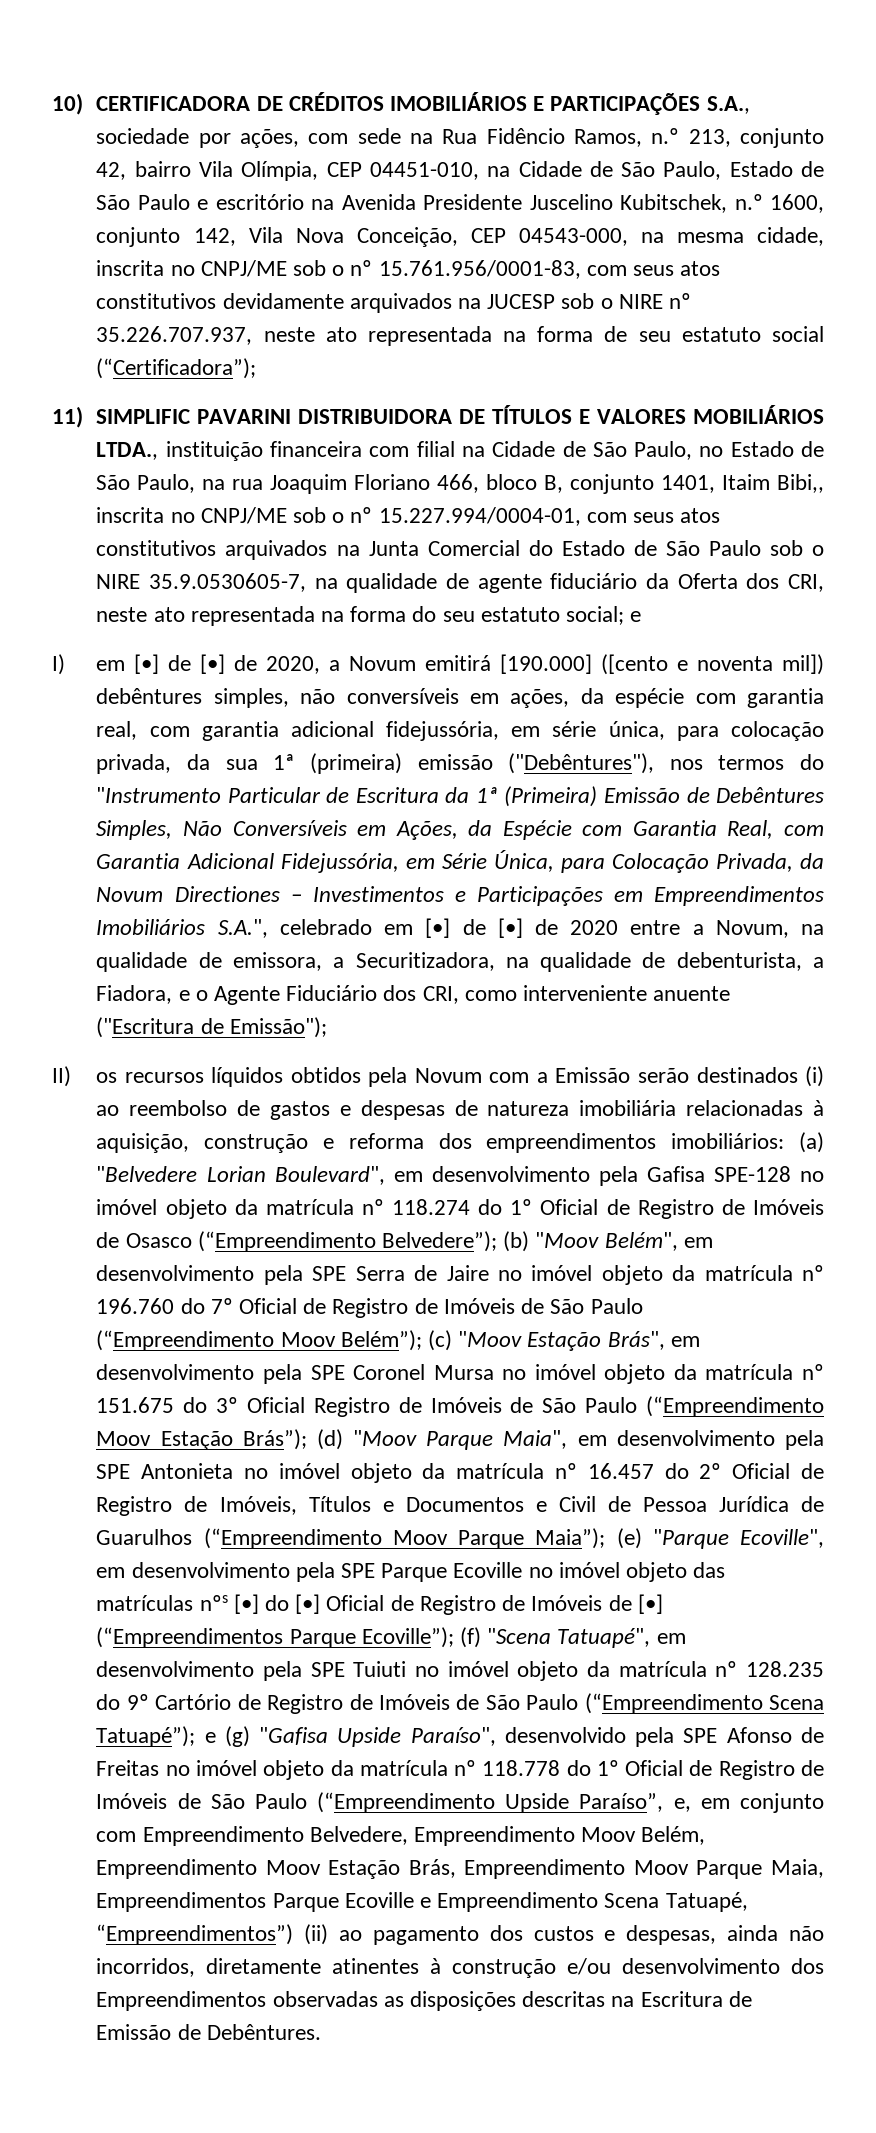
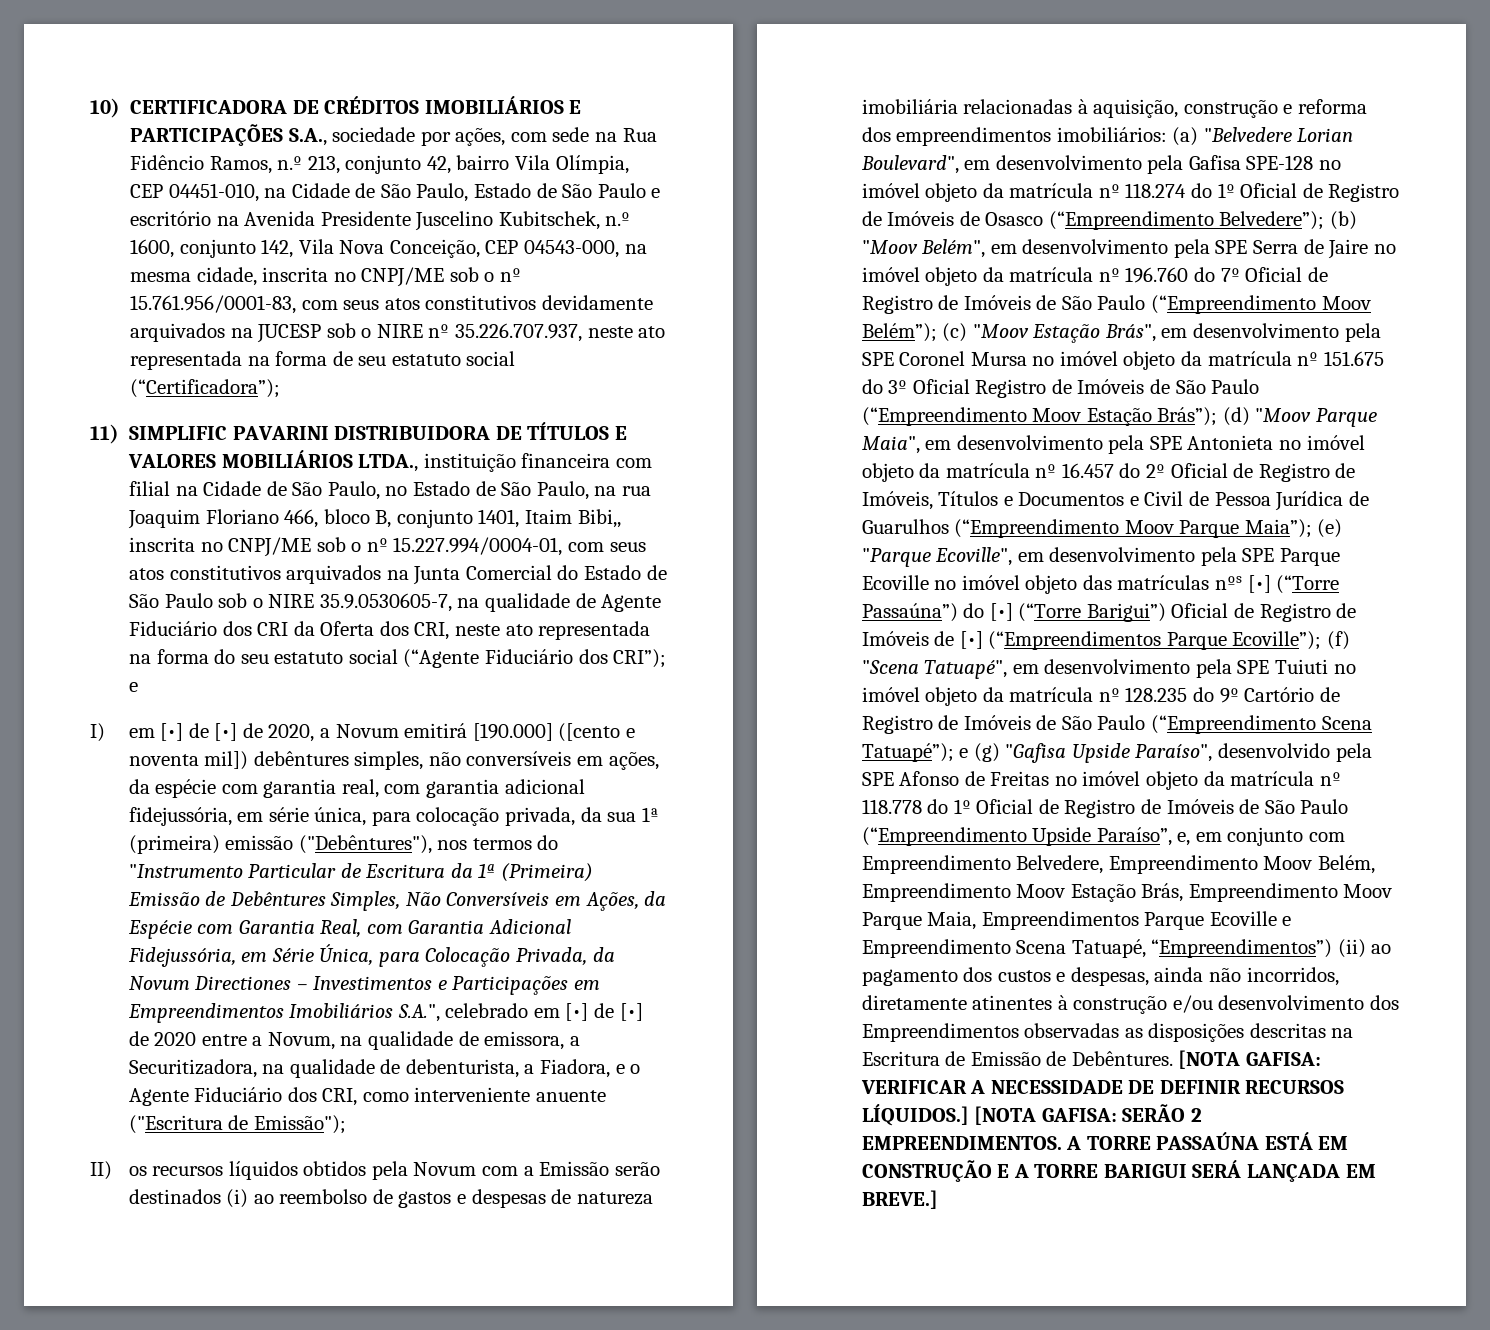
- 11) SIMPLIFIC PAVARINI DISTRIBUIDORA DE TÍTULOS E VALORES MOBILIÁRIOS LTDA., instituição financeira com filial na Cidade de São Paulo, no Estado de São Paulo, na rua Joaquim Floriano 466, bloco B, conjunto 1401, Itaim Bibi,, inscrita no CNPJ/ME sob o nº 15.227.994/0004-01, com seus atos constitutivos arquivados na Junta Comercial do Estado de São Paulo sob o NIRE 35.9.0530605-7, na qualidade de agente fiduciário da Oferta dos CRI, neste ato representada na forma do seu estatuto social;
+ 11) SIMPLIFIC PAVARINI DISTRIBUIDORA DE TÍTULOS E VALORES MOBILIÁRIOS LTDA., instituição financeira com filial na Cidade de São Paulo, no Estado de São Paulo, na rua Joaquim Floriano 466, bloco B, conjunto 1401, Itaim Bibi,, inscrita no CNPJ/ME sob o nº 15.227.994/0004-01, com seus atos constitutivos arquivados na Junta Comercial do Estado de São Paulo sob o NIRE 35.9.0530605-7, na qualidade de Agente Fiduciário dos CRI da Oferta dos CRI, neste ato representada na forma do seu estatuto social (“Agente Fiduciário dos CRI”);
- (e) "Parque Ecoville", em desenvolvimento pela SPE Parque Ecoville no imóvel objeto das matrículas nºs [•] do [•] Oficial de Registro de Imóveis de [•] (“Empreendimentos Parque Ecoville”);
+ (e) "Parque Ecoville", em desenvolvimento pela SPE Parque Ecoville no imóvel objeto das matrículas nºs [•] (“Torre Passaúna”) do [•] (“Torre Barigui”) Oficial de Registro de Imóveis de [•] (“Empreendimentos Parque Ecoville”);
+ [NOTA GAFISA: VERIFICAR A NECESSIDADE DE DEFINIR RECURSOS LÍQUIDOS.] [NOTA GAFISA: SERÃO 2 EMPREENDIMENTOS. A TORRE PASSAÚNA ESTÁ EM CONSTRUÇÃO E A TORRE BARIGUI SERÁ LANÇADA EM BREVE.]

